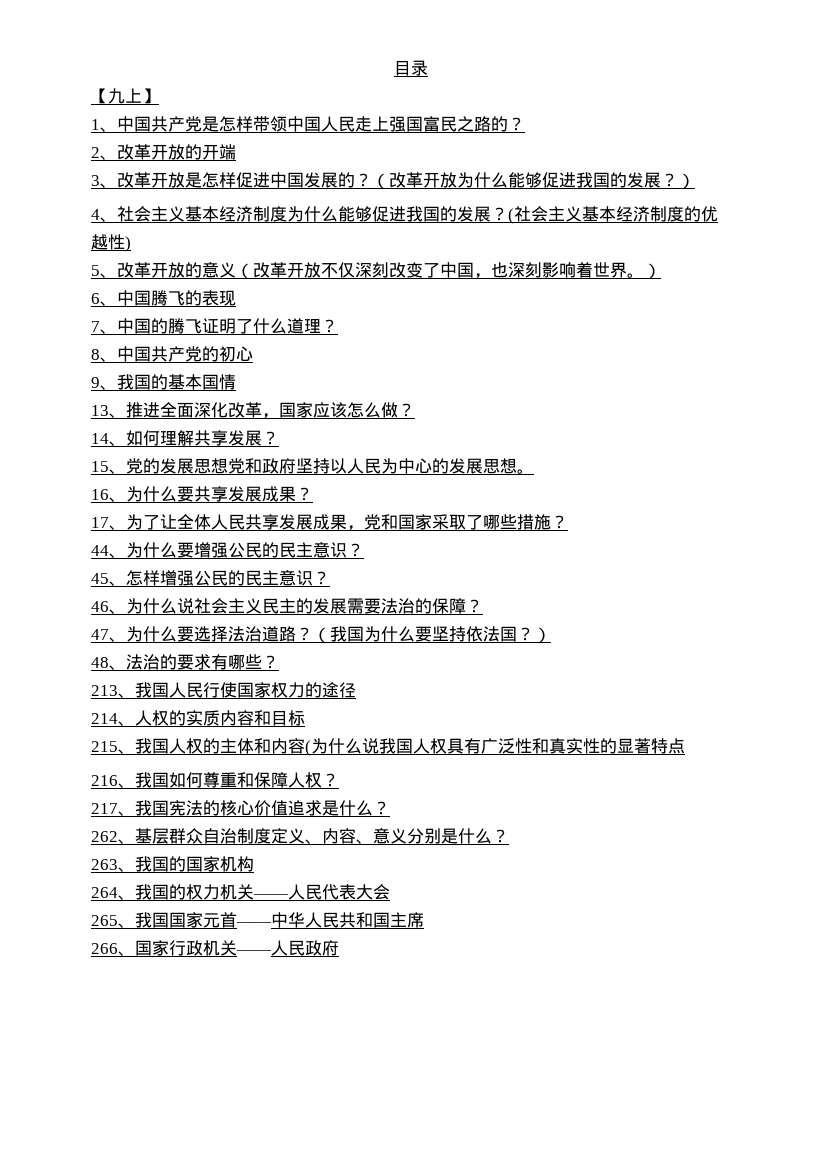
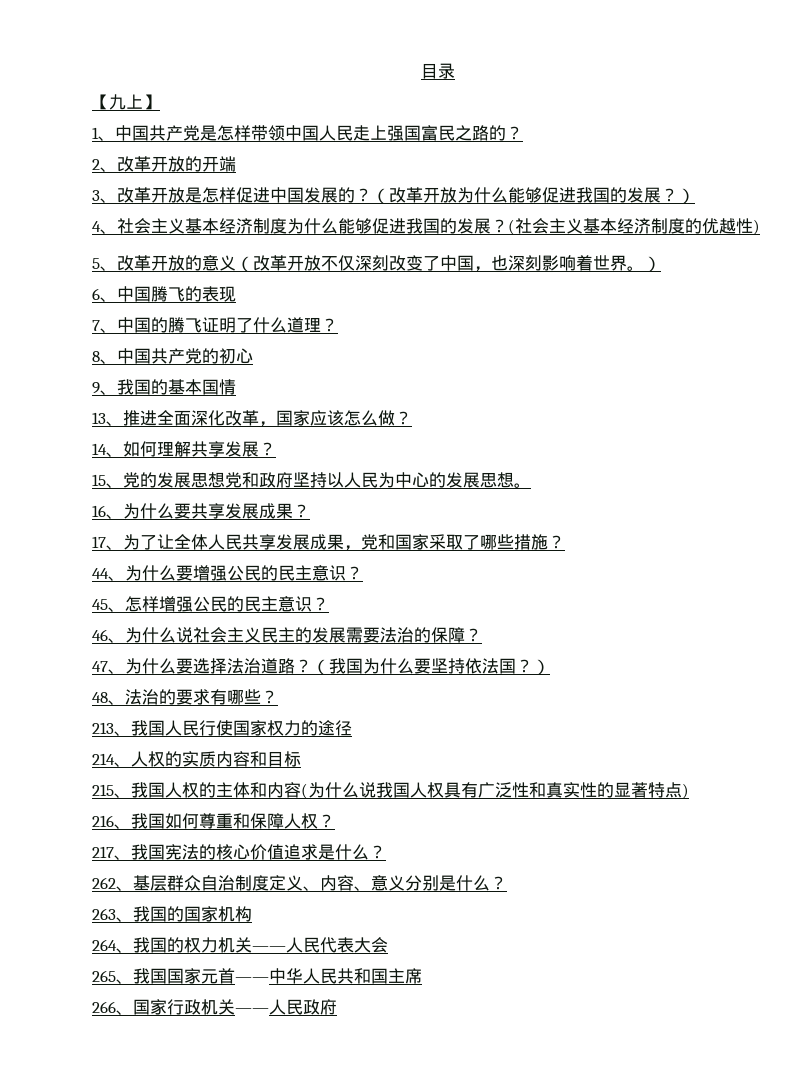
- 215、我国人权的主体和内容(为什么说我国人权具有广泛性和真实性的显著特点
+ 215、我国人权的主体和内容(为什么说我国人权具有广泛性和真实性的显著特点)

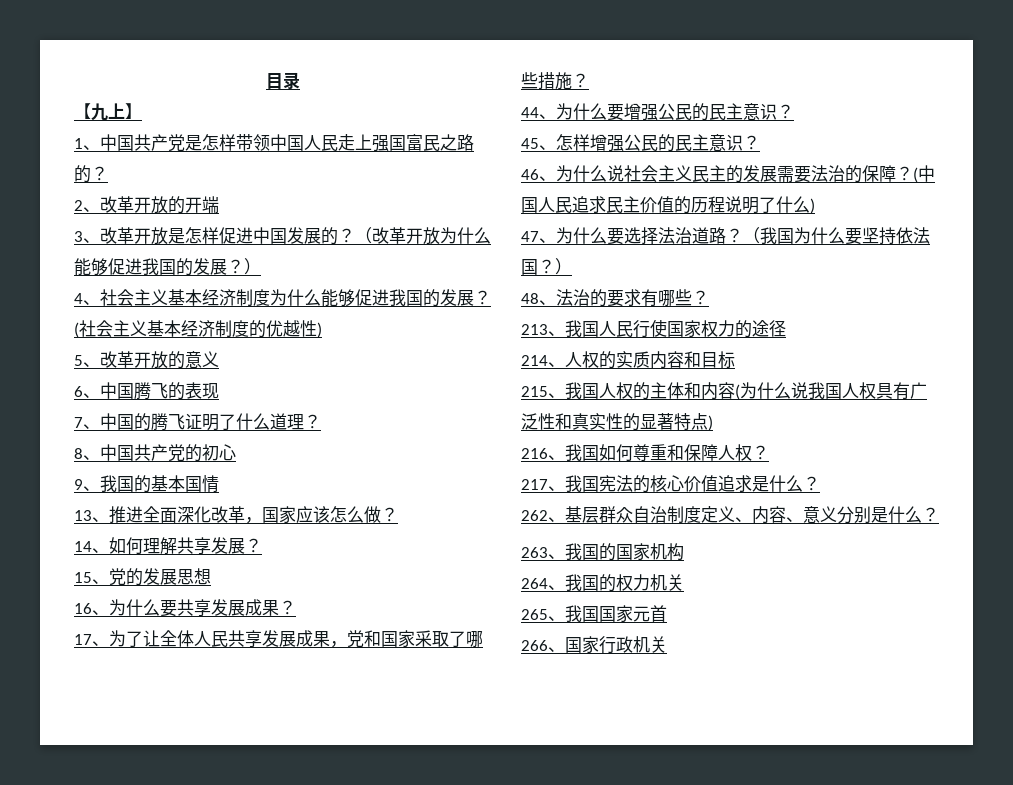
- 5、改革开放的意义（改革开放不仅深刻改变了中国，也深刻影响着世界。）
+ 5、改革开放的意义
- 15、党的发展思想党和政府坚持以人民为中心的发展思想。
+ 15、党的发展思想
+ (中国人民追求民主价值的历程说明了什么)
- 264、我国的权力机关——人民代表大会
+ 264、我国的权力机关
- 265、我国国家元首——中华人民共和国主席
+ 265、我国国家元首
- 266、国家行政机关——人民政府
+ 266、国家行政机关

